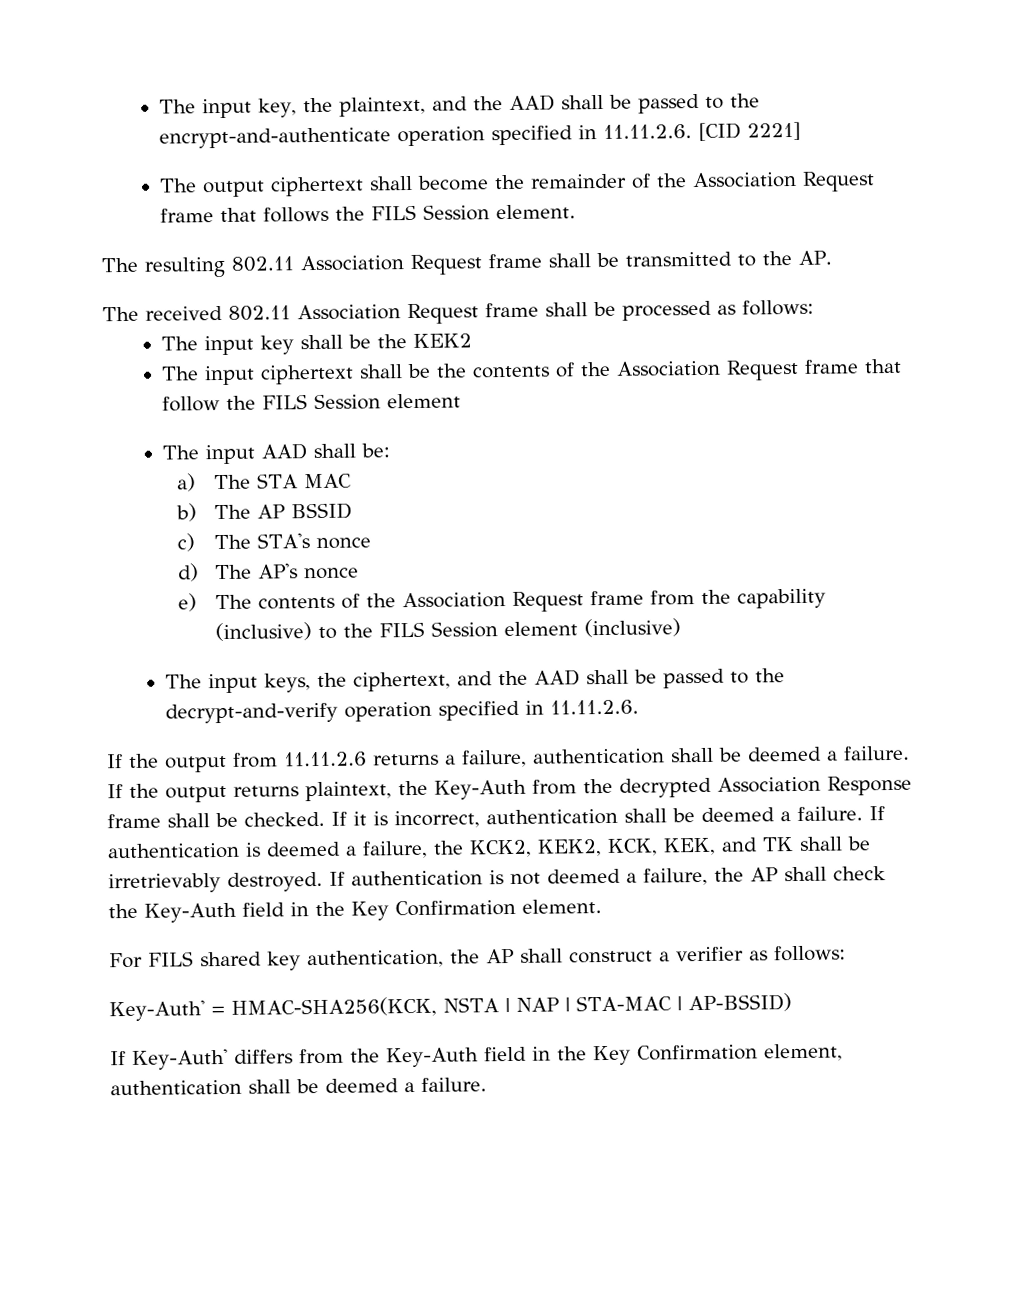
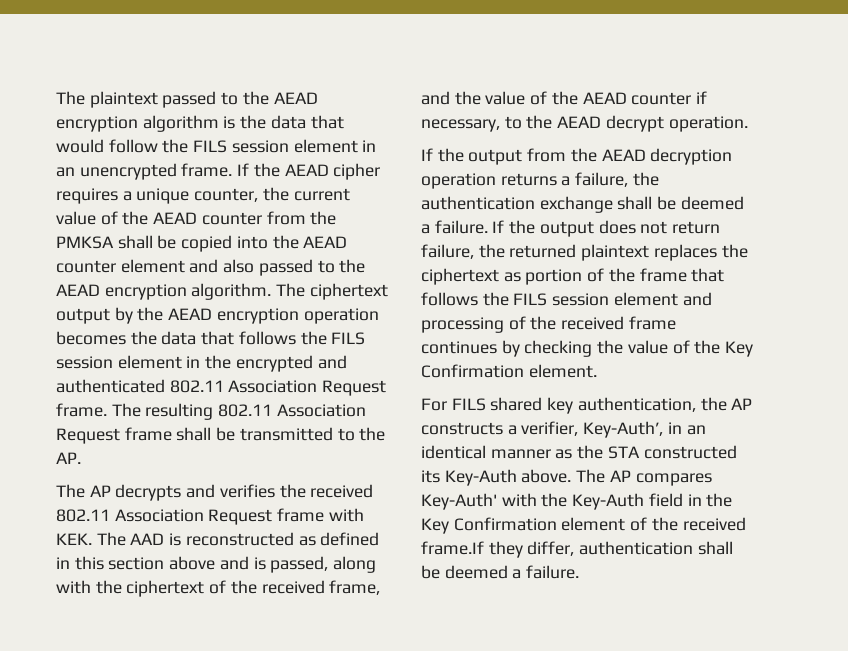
- The input key, the plaintext, and the AAD shall be passed to the encrypt-and-authenticate operation specified in 11.11.2.6. [CID 2221]
- The output ciphertext shall become the remainder of the Association Request frame that follows the FILS Session element.
- The resulting 802.11 Association Request frame shall be transmitted to the AP.
+ The plaintext passed to the AEAD encryption algorithm is the data that would follow the FILS session element in an unencrypted frame. If the AEAD cipher requires a unique counter, the current value of the AEAD counter from the PMKSA shall be copied into the AEAD counter element and also passed to the AEAD encryption algorithm. The ciphertext output by the AEAD encryption operation becomes the data that follows the FILS session element in the encrypted and authenticated 802.11 Association Request frame. The resulting 802.11 Association Request frame shall be transmitted to the AP.
- The received 802.11 Association Request frame shall be processed as follows:
- The input key shall be the KEK2
- The input ciphertext shall be the contents of the Association Request frame that follow the FILS Session element
- The input AAD shall be:
- a) The STA MAC
- b) The AP BSSID
- c) The STA's nonce
- d) The AP's nonce
- e) The contents of the Association Request frame from the capability (inclusive) to the FILS Session element (inclusive)
- The input keys, the ciphertext, and the AAD shall be passed to the decrypt-and-verify operation specified in 11.11.2.6.
- If the output from 11.11.2.6 returns a failure, authentication shall be deemed a failure.
+ The AP decrypts and verifies the received 802.11 Association Request frame with KEK. The AAD is reconstructed as defined in this section above and is passed, along with the ciphertext of the received frame, and the value of the AEAD counter if necessary, to the AEAD decrypt operation.
+ If the output from the AEAD decryption operation returns a failure, the authentication exchange shall be deemed a failure.
- If the output returns plaintext, the Key-Auth from the decrypted Association Response frame shall be checked. If it is incorrect, authentication shall be deemed a failure. If authentication is deemed a failure, the KCK2, KEK2, KCK, KEK, and TK shall be irretrievably destroyed. If authentication is not deemed a failure, the AP shall check the Key-Auth field in the Key Confirmation element.
+ If the output does not return failure, the returned plaintext replaces the ciphertext as portion of the frame that follows the FILS session element and processing of the received frame continues by checking the value of the Key Confirmation element.
- For FILS shared key authentication, the AP shall construct a verifier as follows:
- Key-Auth' = HMAC-SHA256(KCK, NSTA | NAP | STA-MAC | AP-BSSID)
- If Key-Auth' differs from the Key-Auth field in the Key Confirmation element, authentication shall be deemed a failure.
+ For FILS shared key authentication, the AP constructs a verifier, Key-Auth’, in an identical manner as the STA constructed its Key-Auth above. The AP compares Key-Auth' with the Key-Auth field in the Key Confirmation element of the received frame.If they differ, authentication shall be deemed a failure.

